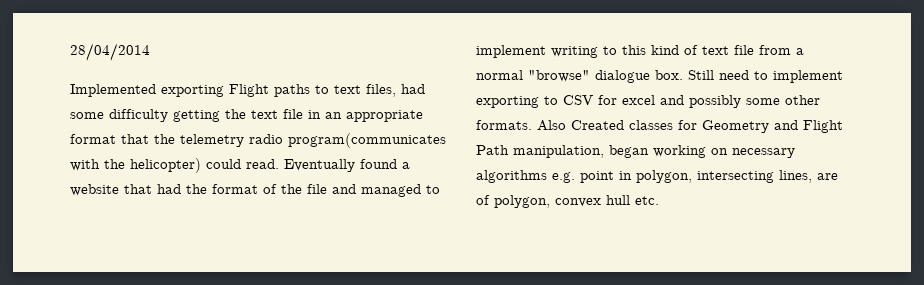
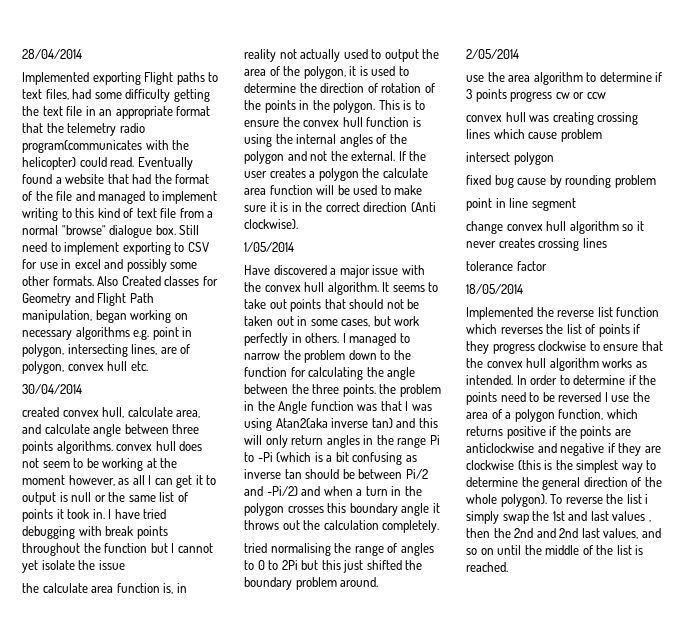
- Still need to implement exporting to CSV for excel and possibly some other formats.
+ Still need to implement exporting to CSV for use in excel and possibly some other formats.
+ 30/04/2014
+ created convex hull, calculate area, and calculate angle between three points algorithms. convex hull does not seem to be working at the moment however, as all I can get it to output is null or the same list of points it took in. I have tried debugging with break points throughout the function but I cannot yet isolate the issue
+ the calculate area function is, in reality not actually used to output the area of the polygon, it is used to determine the direction of rotation of the points in the polygon. This is to ensure the convex hull function is using the internal angles of the polygon and not the external. If the user creates a polygon the calculate area function will be used to make sure it is in the correct direction (Anti clockwise).
+ 1/05/2014
+ Have discovered a major issue with the convex hull algorithm. It seems to take out points that should not be taken out in some cases, but work perfectly in others. I managed to narrow the problem down to the function for calculating the angle between the three points. the problem in the Angle function was that I was using Atan2(aka inverse tan) and this will only return angles in the range Pi to -Pi (which is a bit confusing as inverse tan should be between Pi/2 and -Pi/2) and when a turn in the polygon crosses this boundary angle it throws out the calculation completely.
+ tried normalising the range of angles to 0 to 2Pi but this just shifted the boundary problem around.
+ 2/05/2014
+ use the area algorithm to determine if 3 points progress cw or ccw
+ convex hull was creating crossing lines which cause problem
+ intersect polygon
+ fixed bug cause by rounding problem
+ point in line segment
+ change convex hull algorithm so it never creates crossing lines
+ tolerance factor
+ 18/05/2014
+ Implemented the reverse list function which reverses the list of points if they progress clockwise to ensure that the convex hull algorithm works as intended. In order to determine if the points need to be reversed I use the area of a polygon function, which returns positive if the points are anticlockwise and negative if they are clockwise (this is the simplest way to determine the general direction of the whole polygon). To reverse the list i simply swap the 1st and last values , then the 2nd and 2nd last values, and so on until the middle of the list is reached.

